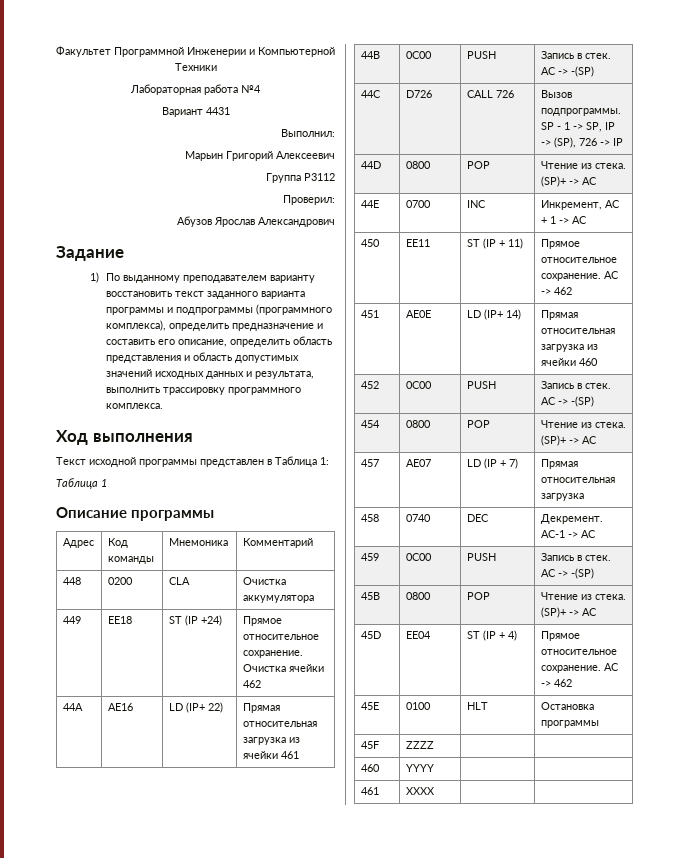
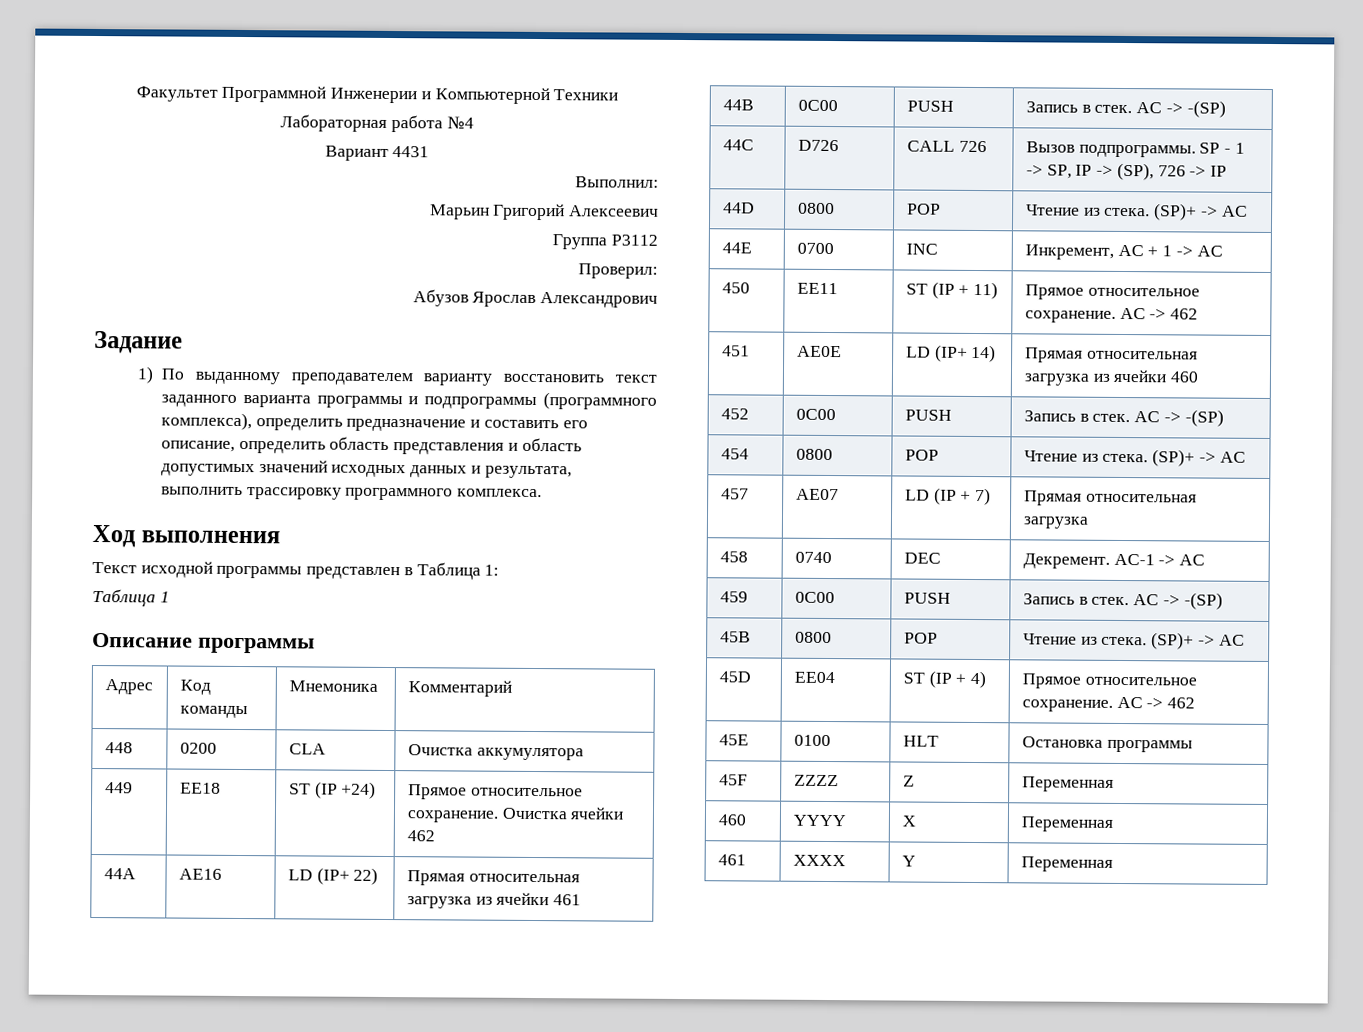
- 45F | ZZZZ | |
+ 45F | ZZZZ | Z | Переменная
- 460 | YYYY | |
+ 460 | YYYY | X | Переменная
- 461 | XXXX | |
+ 461 | XXXX | Y | Переменная

